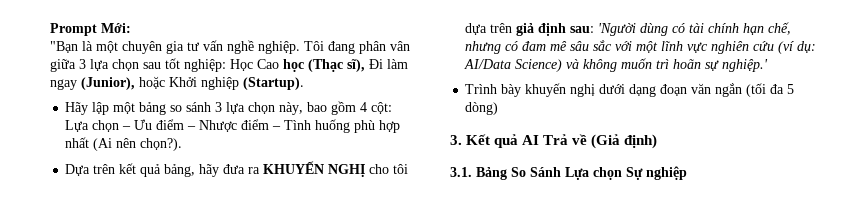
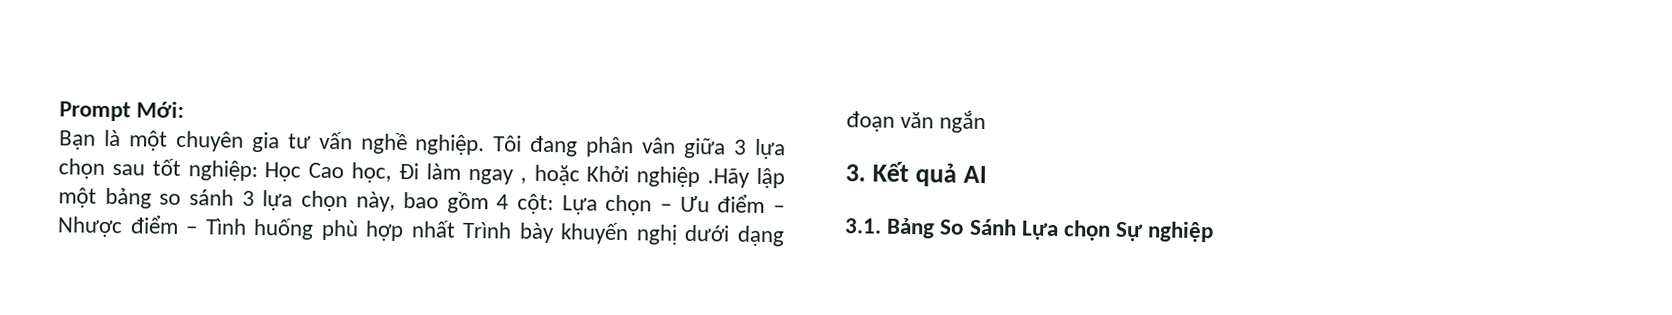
- "Bạn là một chuyên gia tư vấn nghề nghiệp.
+ Bạn là một chuyên gia tư vấn nghề nghiệp.
- Tôi đang phân vân giữa 3 lựa chọn sau tốt nghiệp: Học Cao học (Thạc sĩ), Đi làm ngay (Junior), hoặc Khởi nghiệp (Startup).
- Hãy lập một bảng so sánh 3 lựa chọn này, bao gồm 4 cột: Lựa chọn – Ưu điểm – Nhược điểm – Tình huống phù hợp nhất (Ai nên chọn?).
- Dựa trên kết quả bảng, hãy đưa ra KHUYẾN NGHỊ cho tôi dựa trên giả định sau: 'Người dùng có tài chính hạn chế, nhưng có đam mê sâu sắc với một lĩnh vực nghiên cứu (ví dụ: AI/Data Science) và không muốn trì hoãn sự nghiệp.'
- Trình bày khuyến nghị dưới dạng đoạn văn ngắn (tối đa 5 dòng)
+ Tôi đang phân vân giữa 3 lựa chọn sau tốt nghiệp: Học Cao học, Đi làm ngay , hoặc Khởi nghiệp .Hãy lập một bảng so sánh 3 lựa chọn này, bao gồm 4 cột: Lựa chọn – Ưu điểm – Nhược điểm – Tình huống phù hợp nhất Trình bày khuyến nghị dưới dạng đoạn văn ngắn
- 3. Kết quả AI Trả về (Giả định)
+ 3. Kết quả AI

